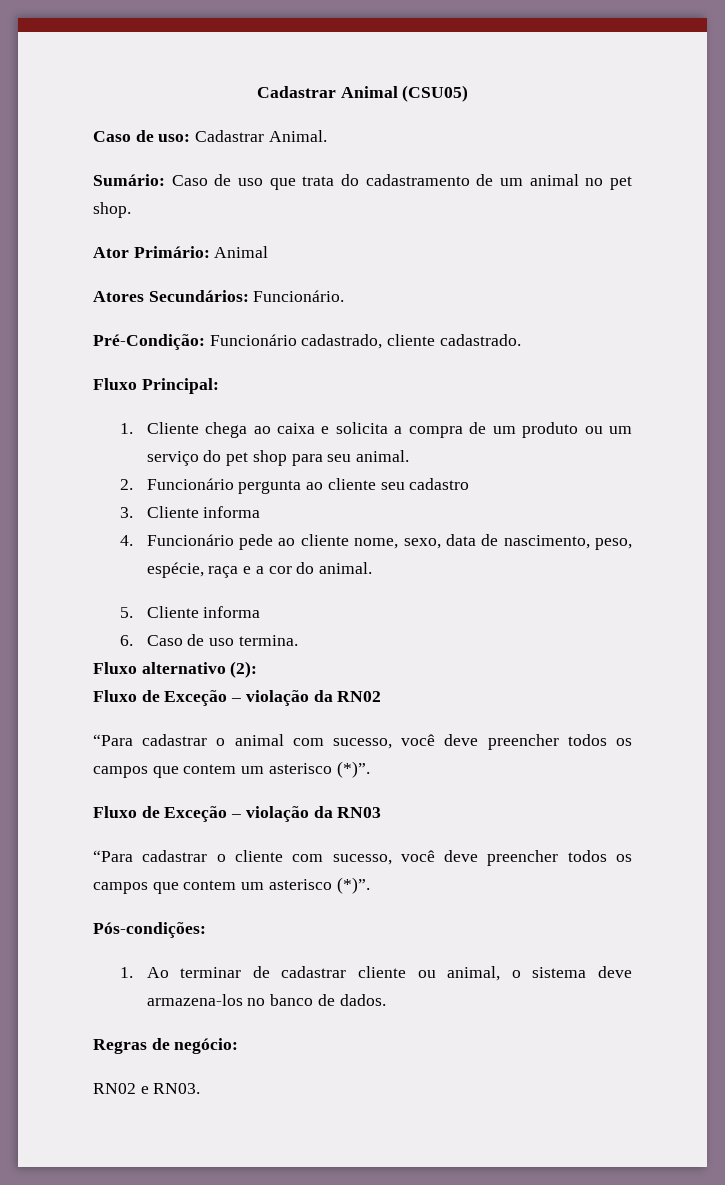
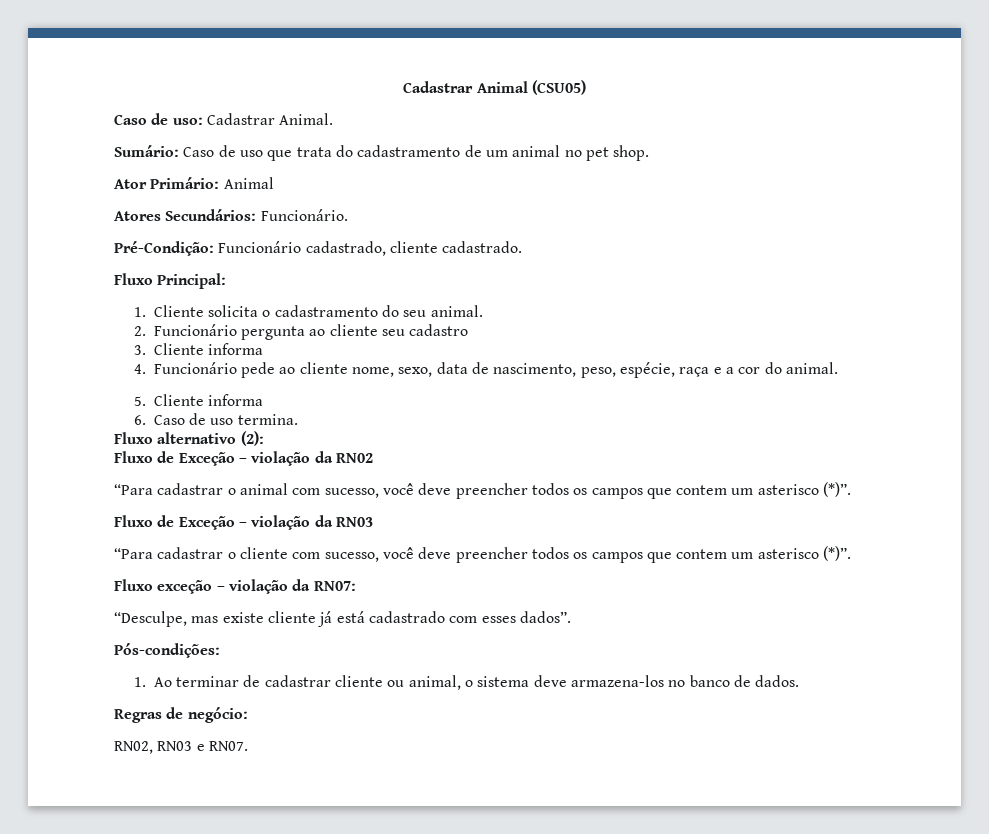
- 1. Cliente chega ao caixa e solicita a compra de um produto ou um serviço do pet shop para seu animal.
+ 1. Cliente solicita o cadastramento do seu animal.
+ Fluxo exceção – violação da RN07:
+ “Desculpe, mas existe cliente já está cadastrado com esses dados”.
- RN02 e RN03.
+ RN02, RN03 e RN07.

